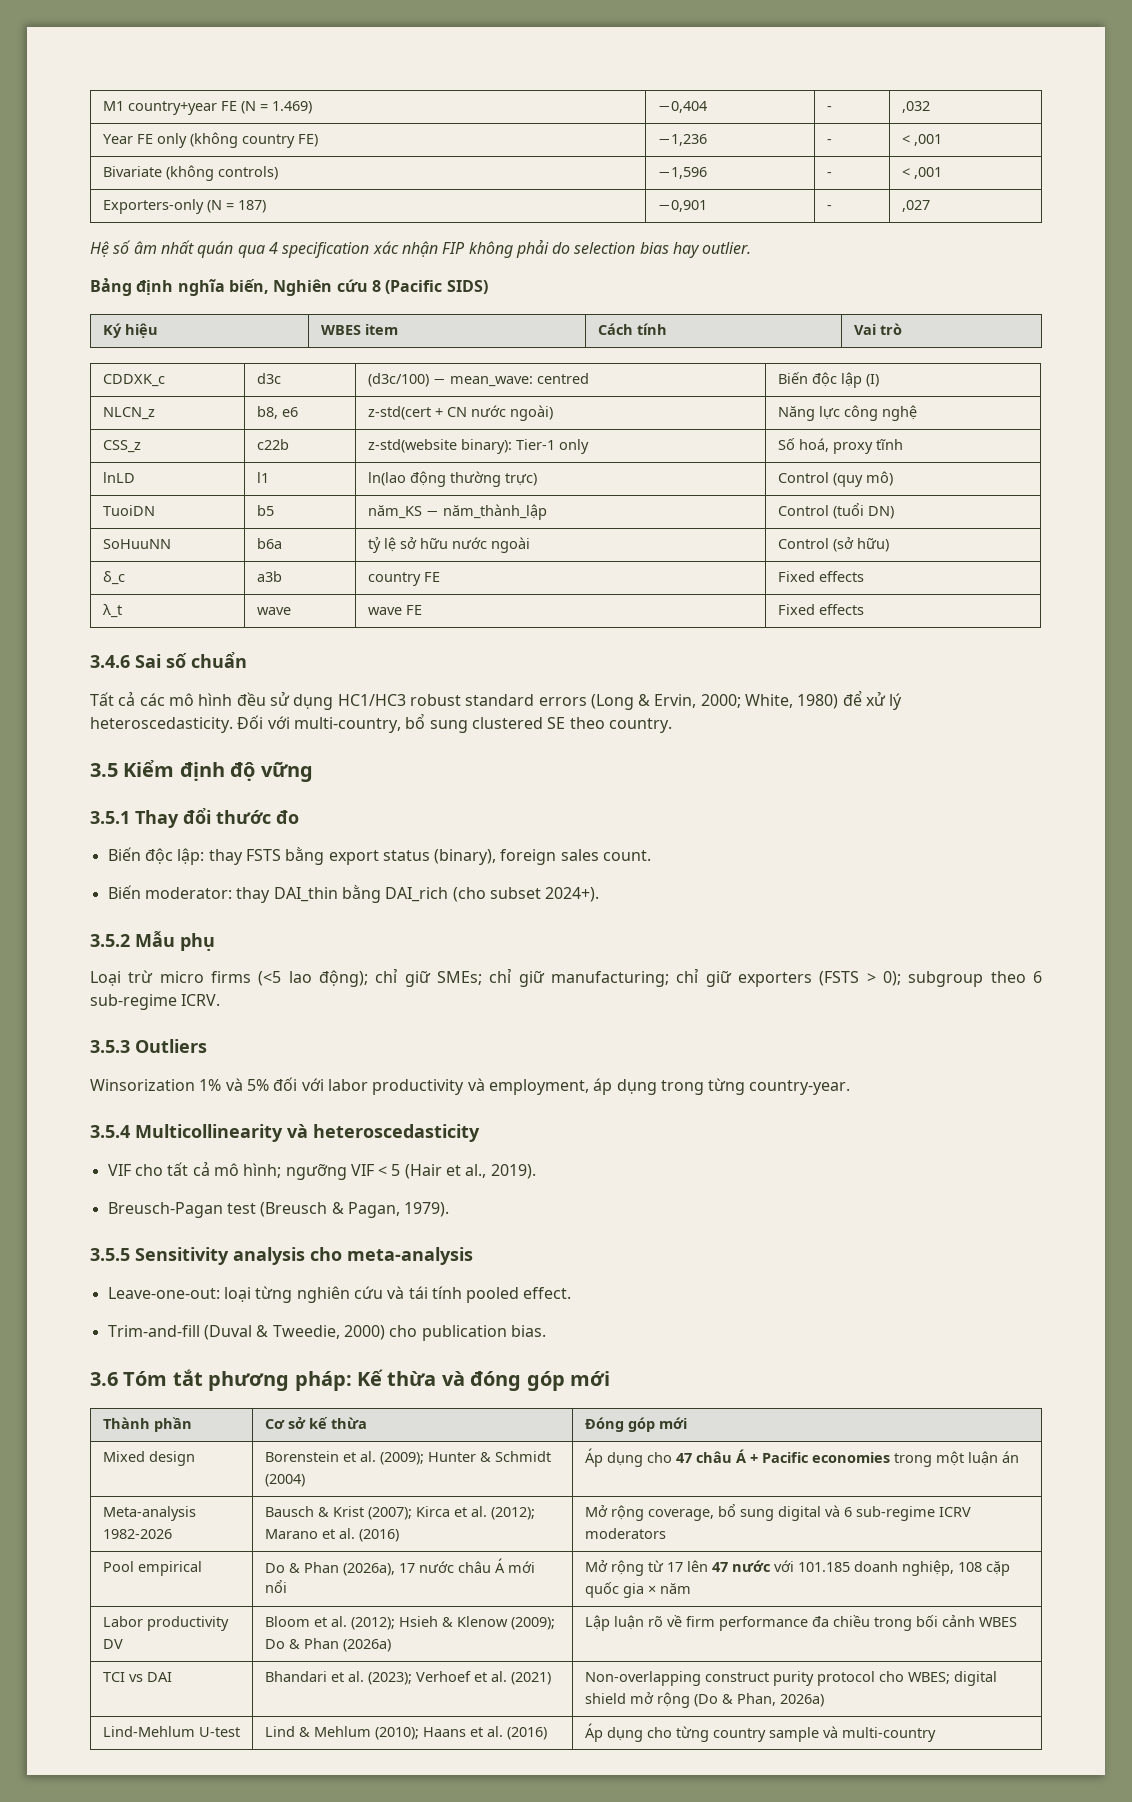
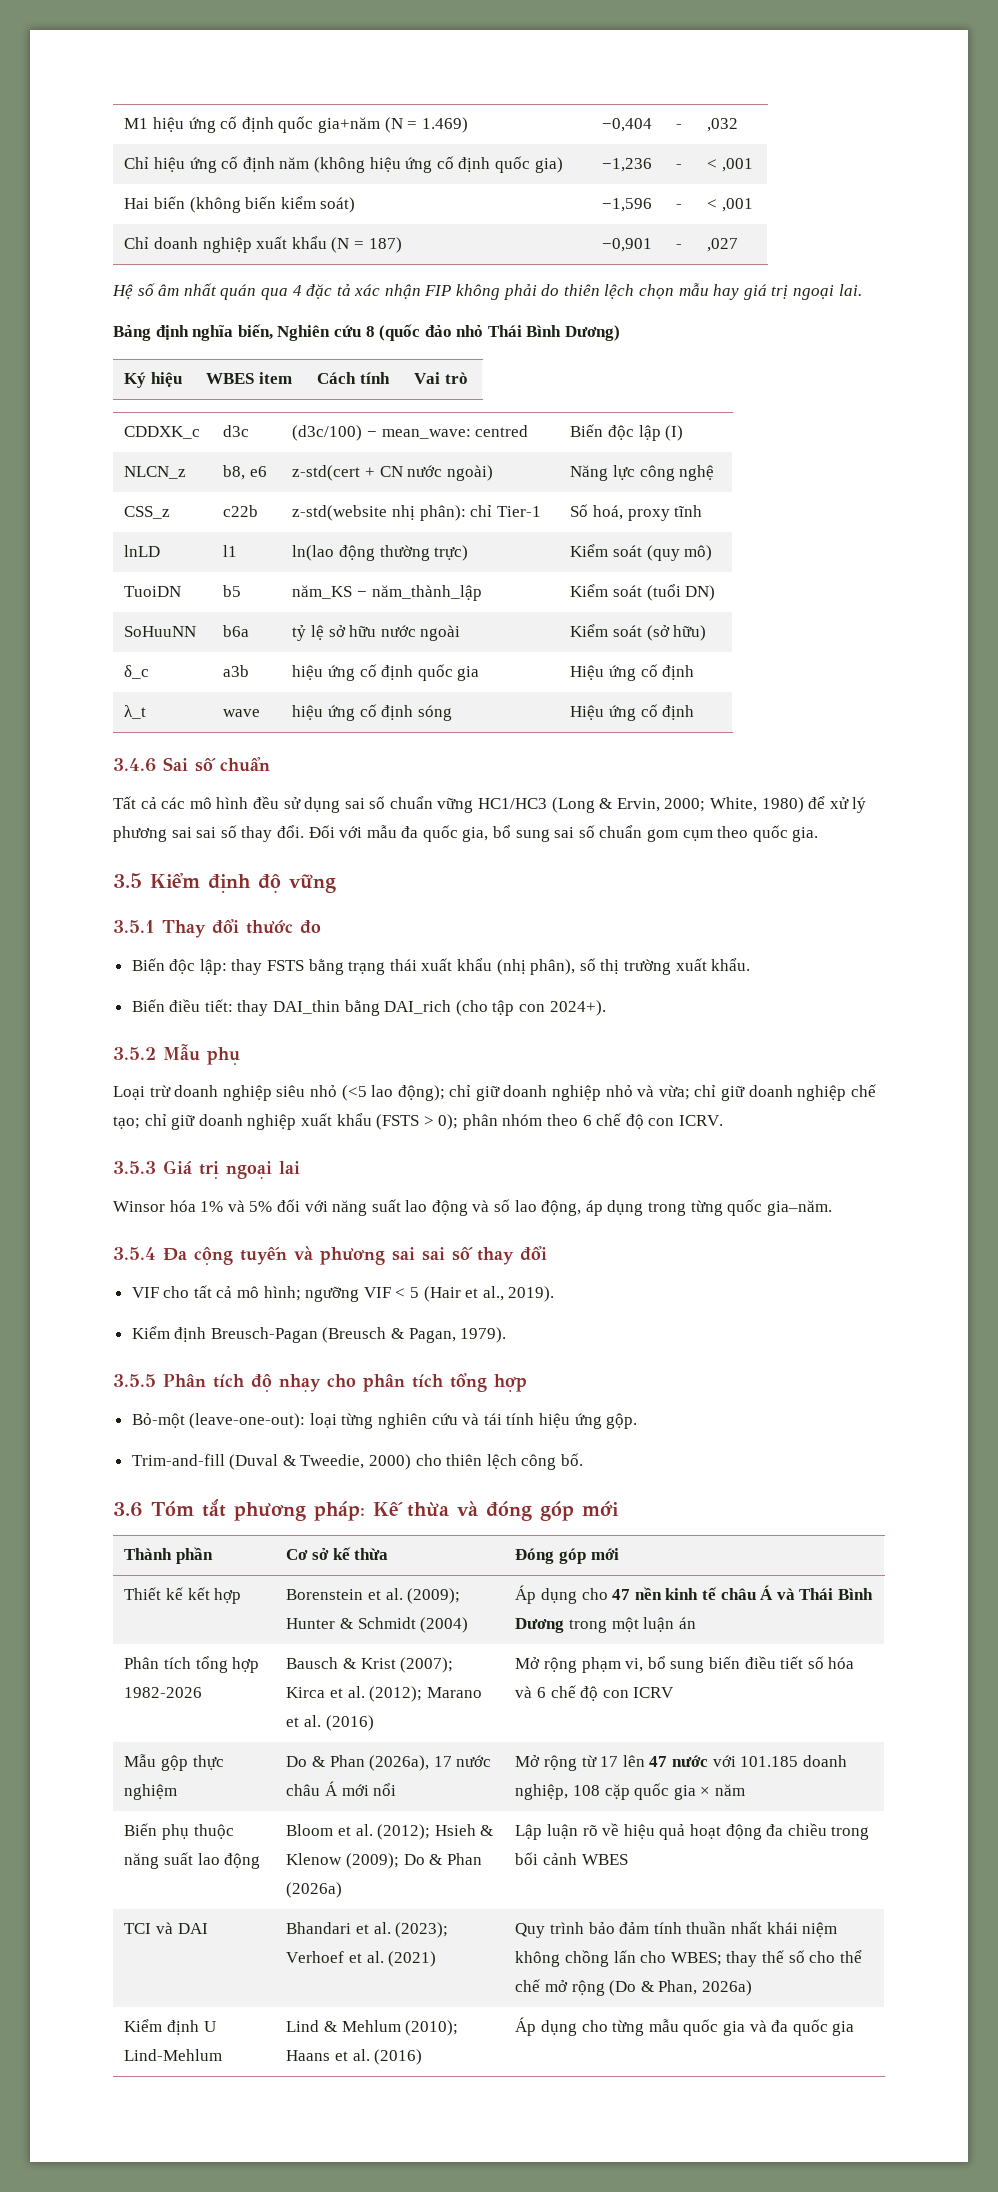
- M1 country+year FE (N = 1.469) | −0,404 | - | ,032
+ M1 hiệu ứng cố định quốc gia+năm (N = 1.469) | −0,404 | - | ,032
- Year FE only (không country FE) | −1,236 | - | < ,001
- Bivariate (không controls) | −1,596 | - | < ,001
+ Chỉ hiệu ứng cố định năm (không hiệu ứng cố định quốc gia) | −1,236 | - | < ,001
+ Hai biến (không biến kiểm soát) | −1,596 | - | < ,001
- Exporters-only (N = 187) | −0,901 | - | ,027
+ Chỉ doanh nghiệp xuất khẩu (N = 187) | −0,901 | - | ,027
- Hệ số âm nhất quán qua 4 specification xác nhận FIP không phải do selection bias hay outlier.
+ Hệ số âm nhất quán qua 4 đặc tả xác nhận FIP không phải do thiên lệch chọn mẫu hay giá trị ngoại lai.
- Bảng định nghĩa biến, Nghiên cứu 8 (Pacific SIDS)
+ Bảng định nghĩa biến, Nghiên cứu 8 (quốc đảo nhỏ Thái Bình Dương)
- CSS_z | c22b | z-std(website binary): Tier-1 only | Số hoá, proxy tĩnh
+ CSS_z | c22b | z-std(website nhị phân): chỉ Tier-1 | Số hoá, proxy tĩnh
- lnLD | l1 | ln(lao động thường trực) | Control (quy mô)
+ lnLD | l1 | ln(lao động thường trực) | Kiểm soát (quy mô)
- TuoiDN | b5 | năm_KS − năm_thành_lập | Control (tuổi DN)
+ TuoiDN | b5 | năm_KS − năm_thành_lập | Kiểm soát (tuổi DN)
- SoHuuNN | b6a | tỷ lệ sở hữu nước ngoài | Control (sở hữu)
+ SoHuuNN | b6a | tỷ lệ sở hữu nước ngoài | Kiểm soát (sở hữu)
- δ_c | a3b | country FE | Fixed effects
- λ_t | wave | wave FE | Fixed effects
+ δ_c | a3b | hiệu ứng cố định quốc gia | Hiệu ứng cố định
+ λ_t | wave | hiệu ứng cố định sóng | Hiệu ứng cố định
- Tất cả các mô hình đều sử dụng HC1/HC3 robust standard errors (Long & Ervin, 2000; White, 1980) để xử lý heteroscedasticity. Đối với multi-country, bổ sung clustered SE theo country.
+ Tất cả các mô hình đều sử dụng sai số chuẩn vững HC1/HC3 (Long & Ervin, 2000; White, 1980) để xử lý phương sai sai số thay đổi. Đối với mẫu đa quốc gia, bổ sung sai số chuẩn gom cụm theo quốc gia.
- Biến độc lập: thay FSTS bằng export status (binary), foreign sales count.
- Biến moderator: thay DAI_thin bằng DAI_rich (cho subset 2024+).
+ Biến độc lập: thay FSTS bằng trạng thái xuất khẩu (nhị phân), số thị trường xuất khẩu.
+ Biến điều tiết: thay DAI_thin bằng DAI_rich (cho tập con 2024+).
- Loại trừ micro firms (<5 lao động); chỉ giữ SMEs; chỉ giữ manufacturing; chỉ giữ exporters (FSTS > 0); subgroup theo 6 sub-regime ICRV.
- 3.5.3 Outliers
- Winsorization 1% và 5% đối với labor productivity và employment, áp dụng trong từng country-year.
+ Loại trừ doanh nghiệp siêu nhỏ (<5 lao động); chỉ giữ doanh nghiệp nhỏ và vừa; chỉ giữ doanh nghiệp chế tạo; chỉ giữ doanh nghiệp xuất khẩu (FSTS > 0); phân nhóm theo 6 chế độ con ICRV.
+ 3.5.3 Giá trị ngoại lai
+ Winsor hóa 1% và 5% đối với năng suất lao động và số lao động, áp dụng trong từng quốc gia–năm.
- 3.5.4 Multicollinearity và heteroscedasticity
+ 3.5.4 Đa cộng tuyến và phương sai sai số thay đổi
- Breusch-Pagan test (Breusch & Pagan, 1979).
+ Kiểm định Breusch-Pagan (Breusch & Pagan, 1979).
- 3.5.5 Sensitivity analysis cho meta-analysis
- Leave-one-out: loại từng nghiên cứu và tái tính pooled effect.
+ 3.5.5 Phân tích độ nhạy cho phân tích tổng hợp
+ Bỏ-một (leave-one-out): loại từng nghiên cứu và tái tính hiệu ứng gộp.
- Trim-and-fill (Duval & Tweedie, 2000) cho publication bias.
+ Trim-and-fill (Duval & Tweedie, 2000) cho thiên lệch công bố.
- Mixed design | Borenstein et al. (2009); Hunter & Schmidt (2004) | Áp dụng cho 47 châu Á + Pacific economies trong một luận án
+ Thiết kế kết hợp | Borenstein et al. (2009); Hunter & Schmidt (2004) | Áp dụng cho 47 nền kinh tế châu Á và Thái Bình Dương trong một luận án
- Meta-analysis 1982-2026 | Bausch & Krist (2007); Kirca et al. (2012); Marano et al. (2016) | Mở rộng coverage, bổ sung digital và 6 sub-regime ICRV moderators
- Pool empirical | Do & Phan (2026a), 17 nước châu Á mới nổi | Mở rộng từ 17 lên 47 nước với 101.185 doanh nghiệp, 108 cặp quốc gia × năm
+ Phân tích tổng hợp 1982-2026 | Bausch & Krist (2007); Kirca et al. (2012); Marano et al. (2016) | Mở rộng phạm vi, bổ sung biến điều tiết số hóa và 6 chế độ con ICRV
+ Mẫu gộp thực nghiệm | Do & Phan (2026a), 17 nước châu Á mới nổi | Mở rộng từ 17 lên 47 nước với 101.185 doanh nghiệp, 108 cặp quốc gia × năm
- Labor productivity DV | Bloom et al. (2012); Hsieh & Klenow (2009); Do & Phan (2026a) | Lập luận rõ về firm performance đa chiều trong bối cảnh WBES
+ Biến phụ thuộc năng suất lao động | Bloom et al. (2012); Hsieh & Klenow (2009); Do & Phan (2026a) | Lập luận rõ về hiệu quả hoạt động đa chiều trong bối cảnh WBES
- TCI vs DAI | Bhandari et al. (2023); Verhoef et al. (2021) | Non-overlapping construct purity protocol cho WBES; digital shield mở rộng (Do & Phan, 2026a)
+ TCI và DAI | Bhandari et al. (2023); Verhoef et al. (2021) | Quy trình bảo đảm tính thuần nhất khái niệm không chồng lấn cho WBES; thay thế số cho thể chế mở rộng (Do & Phan, 2026a)
- Lind-Mehlum U-test | Lind & Mehlum (2010); Haans et al. (2016) | Áp dụng cho từng country sample và multi-country
+ Kiểm định U Lind-Mehlum | Lind & Mehlum (2010); Haans et al. (2016) | Áp dụng cho từng mẫu quốc gia và đa quốc gia

